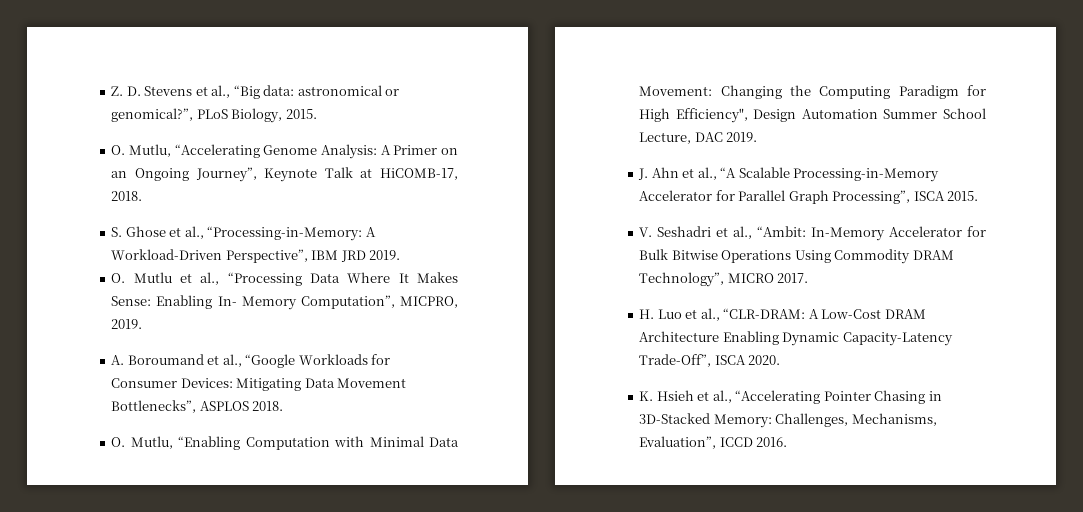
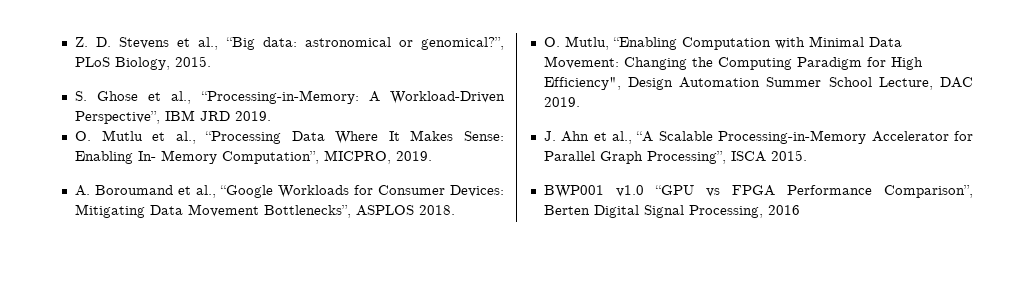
- O. Mutlu, “Accelerating Genome Analysis: A Primer on an Ongoing Journey”, Keynote Talk at HiCOMB-17, 2018.
- V. Seshadri et al., “Ambit: In-Memory Accelerator for Bulk Bitwise Operations Using Commodity DRAM Technology”, MICRO 2017.
- H. Luo et al., “CLR-DRAM: A Low-Cost DRAM Architecture Enabling Dynamic Capacity-Latency Trade-Off”, ISCA 2020.
- K. Hsieh et al., “Accelerating Pointer Chasing in 3D-Stacked Memory: Challenges, Mechanisms, Evaluation”, ICCD 2016.
+ BWP001 v1.0 “GPU vs FPGA Performance Comparison”, Berten Digital Signal Processing, 2016

